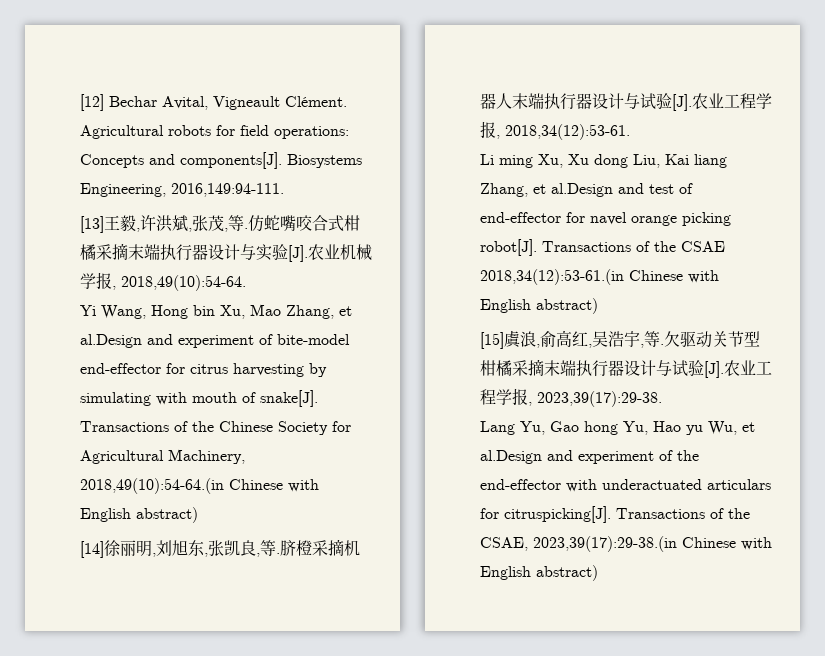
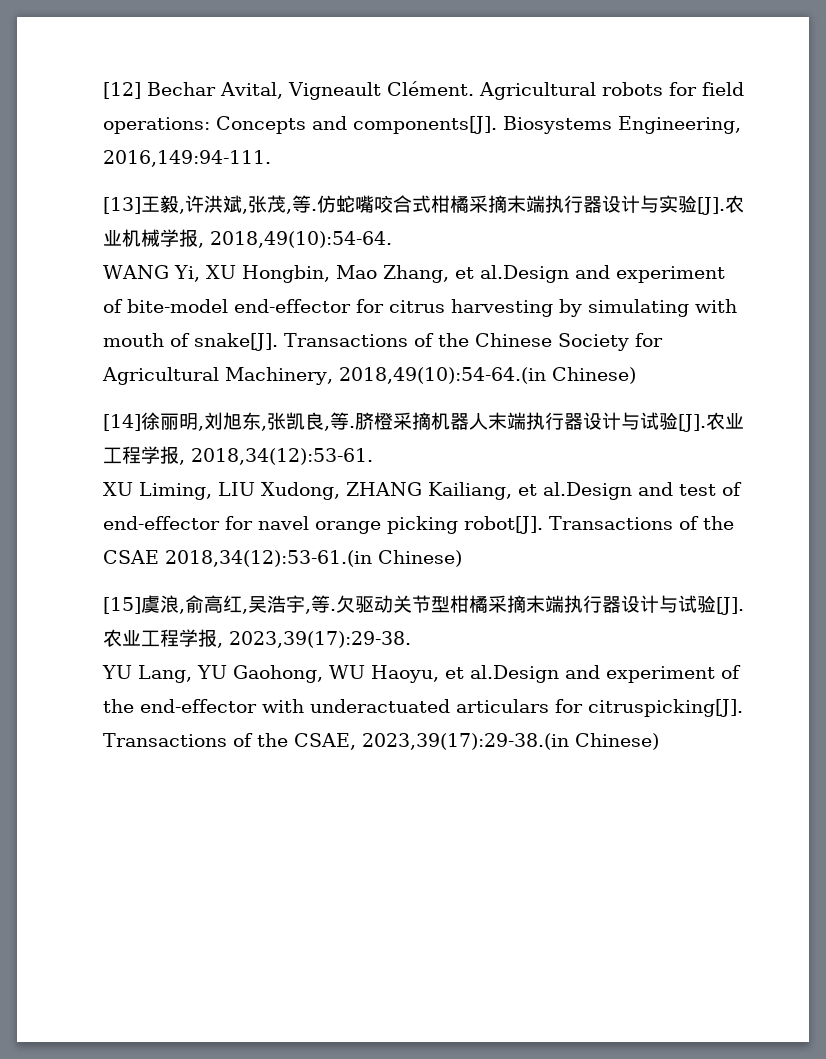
- Yi Wang, Hong bin Xu, Mao Zhang, et al.Design and experiment of bite-model end-effector for citrus harvesting by simulating with mouth of snake[J].
+ WANG Yi, XU Hongbin, Mao Zhang, et al.Design and experiment of bite-model end-effector for citrus harvesting by simulating with mouth of snake[J].
- Transactions of the Chinese Society for Agricultural Machinery, 2018,49(10):54-64.(in Chinese with English abstract)
+ Transactions of the Chinese Society for Agricultural Machinery, 2018,49(10):54-64.(in Chinese)
- Li ming Xu, Xu dong Liu, Kai liang Zhang, et al.Design and test of end-effector for navel orange picking robot[J].
+ XU Liming, LIU Xudong, ZHANG Kailiang, et al.Design and test of end-effector for navel orange picking robot[J].
- Transactions of the CSAE 2018,34(12):53-61.(in Chinese with English abstract)
+ Transactions of the CSAE 2018,34(12):53-61.(in Chinese)
- Lang Yu, Gao hong Yu, Hao yu Wu, et al.Design and experiment of the end-effector with underactuated articulars for citruspicking[J].
+ YU Lang, YU Gaohong, WU Haoyu, et al.Design and experiment of the end-effector with underactuated articulars for citruspicking[J].
- Transactions of the CSAE, 2023,39(17):29-38.(in Chinese with English abstract)
+ Transactions of the CSAE, 2023,39(17):29-38.(in Chinese)

